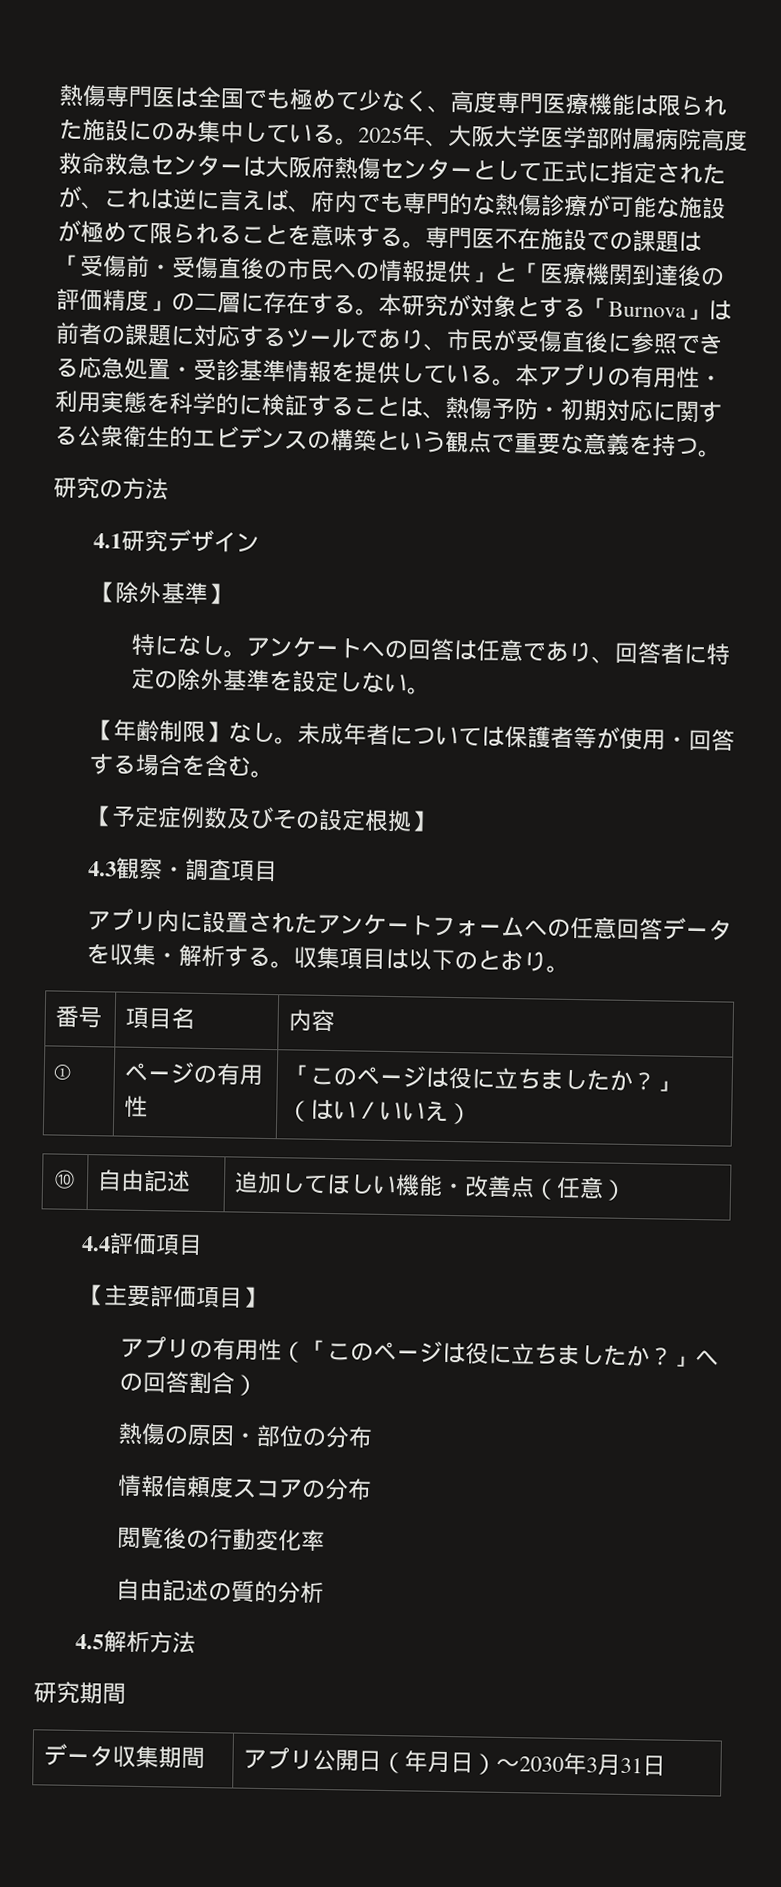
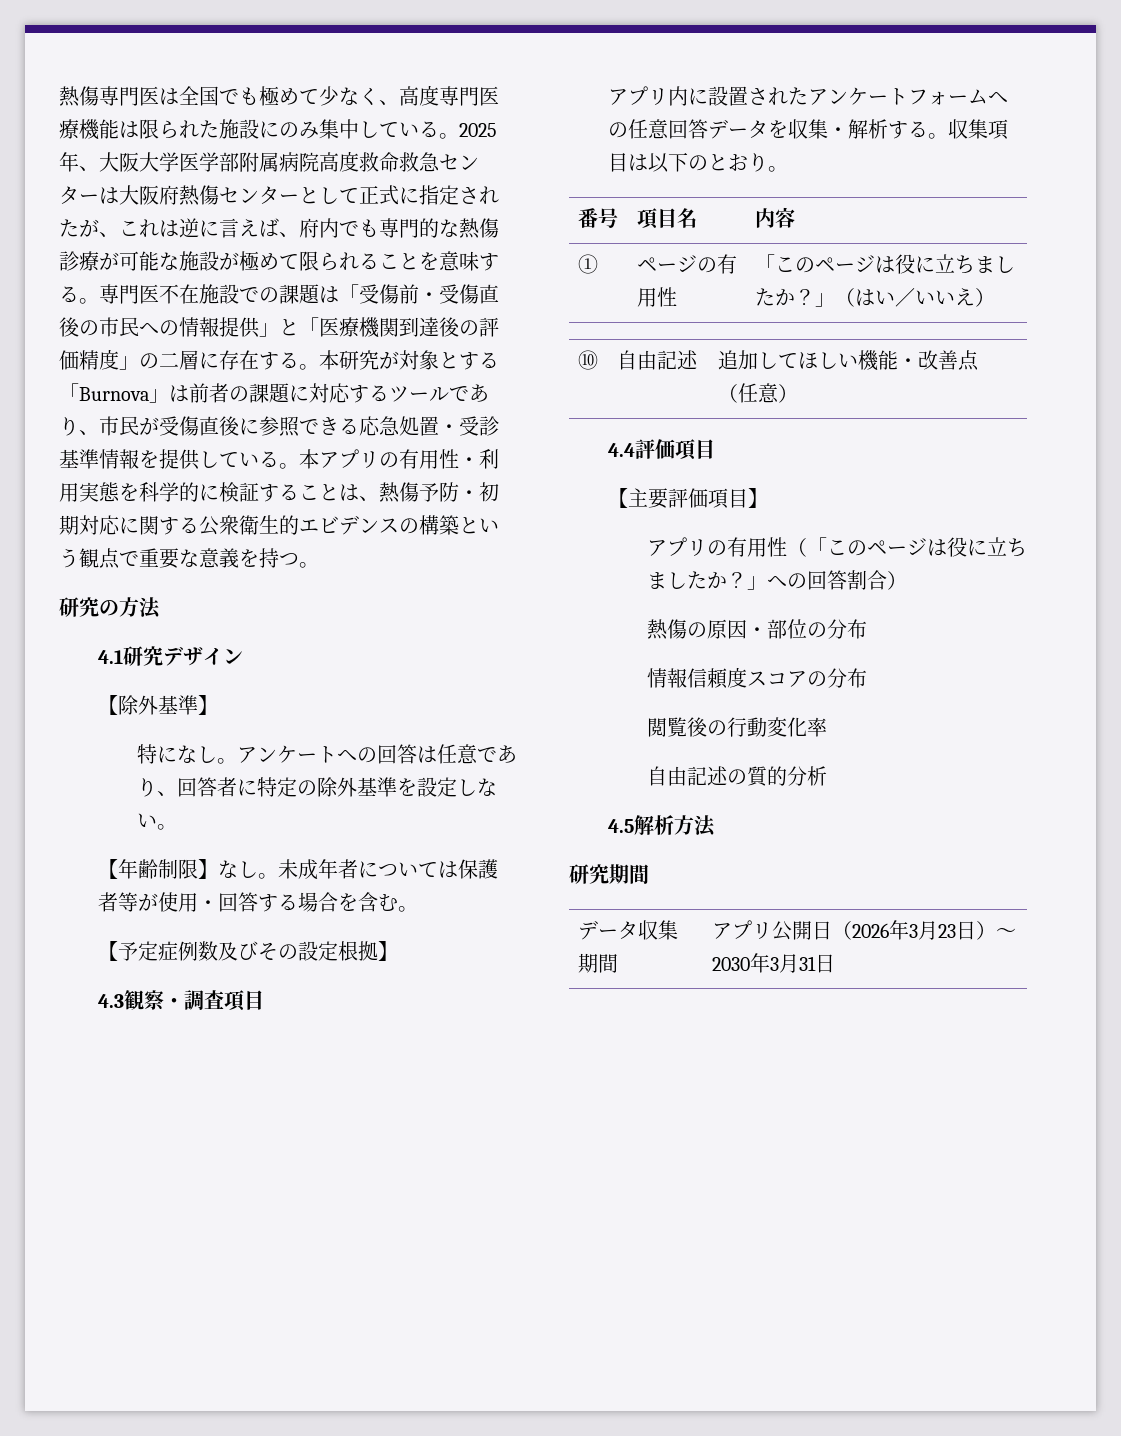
- データ収集期間 | アプリ公開日（年月日）〜2030年3月31日
+ データ収集期間 | アプリ公開日（2026年3月23日）〜2030年3月31日

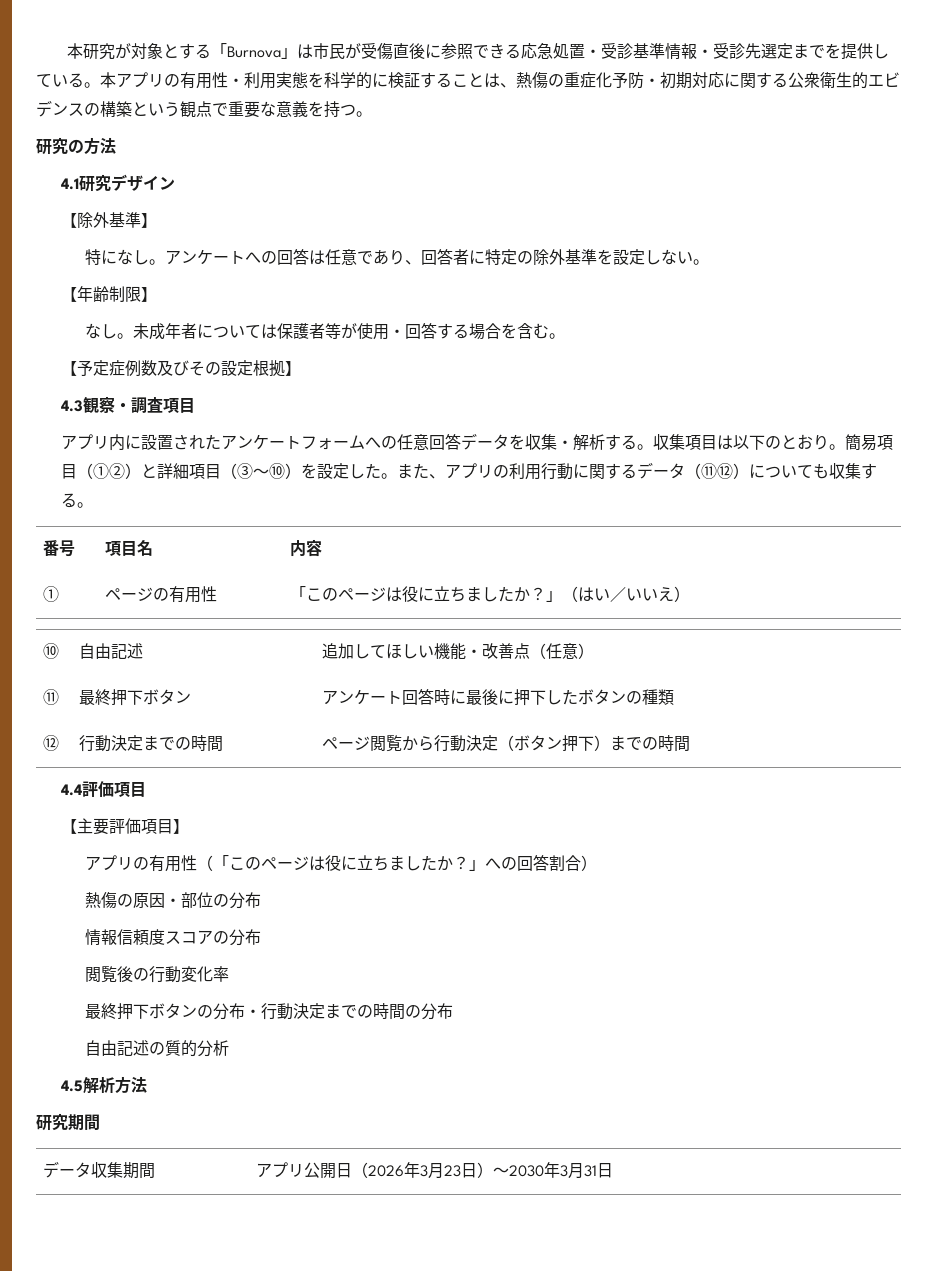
- 熱傷専門医は全国でも極めて少なく、高度専門医療機能は限られた施設にのみ集中している。2025年、大阪大学医学部附属病院高度救命救急センターは大阪府熱傷センターとして正式に指定されたが、これは逆に言えば、府内でも専門的な熱傷診療が可能な施設が極めて限られることを意味する。専門医不在施設での課題は「受傷前・受傷直後の市民への情報提供」と「医療機関到達後の評価精度」の二層に存在する。本研究が対象とする「Burnova」は前者の課題に対応するツールであり、市民が受傷直後に参照できる応急処置・受診基準情報を提供している。
+ 本研究が対象とする「Burnova」は市民が受傷直後に参照できる応急処置・受診基準情報・受診先選定までを提供している。
- 本アプリの有用性・利用実態を科学的に検証することは、熱傷予防・初期対応に関する公衆衛生的エビデンスの構築という観点で重要な意義を持つ。
+ 本アプリの有用性・利用実態を科学的に検証することは、熱傷の重症化予防・初期対応に関する公衆衛生的エビデンスの構築という観点で重要な意義を持つ。
- 【年齢制限】なし。
+ 【年齢制限】
+ なし。
+ 簡易項目（①②）と詳細項目（③〜⑩）を設定した。また、アプリの利用行動に関するデータ（⑪⑫）についても収集する。
+ ⑪ | 最終押下ボタン | アンケート回答時に最後に押下したボタンの種類
+ ⑫ | 行動決定までの時間 | ページ閲覧から行動決定（ボタン押下）までの時間
+ 最終押下ボタンの分布・行動決定までの時間の分布

